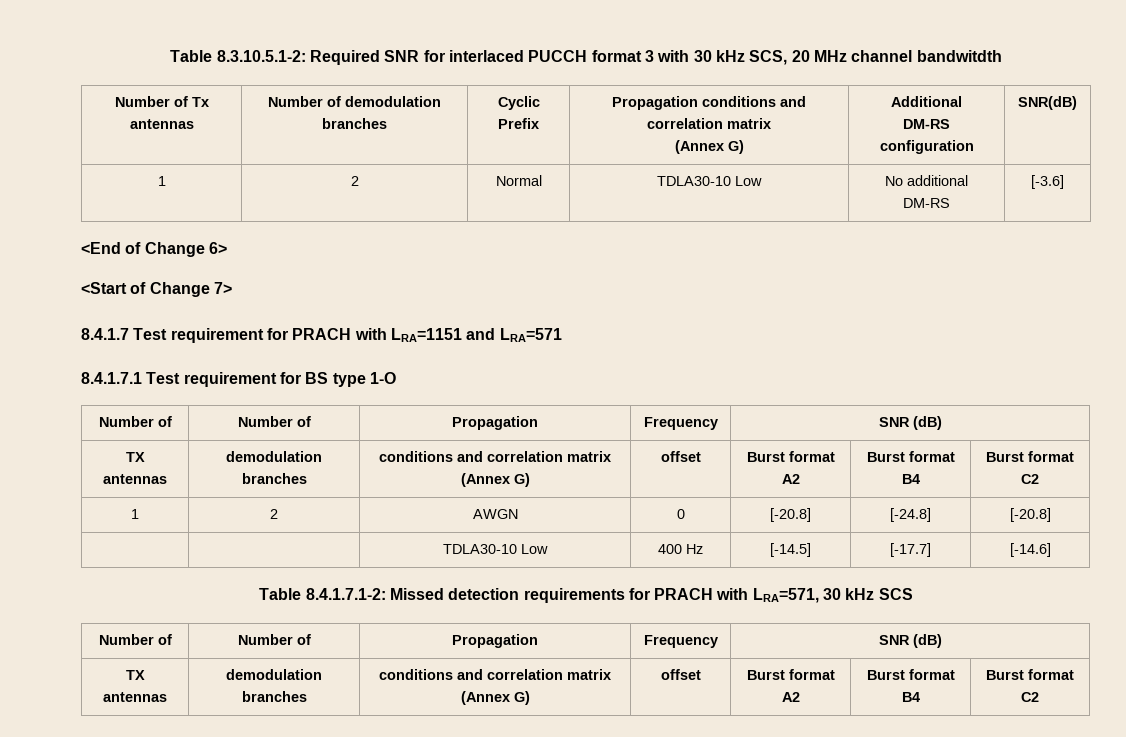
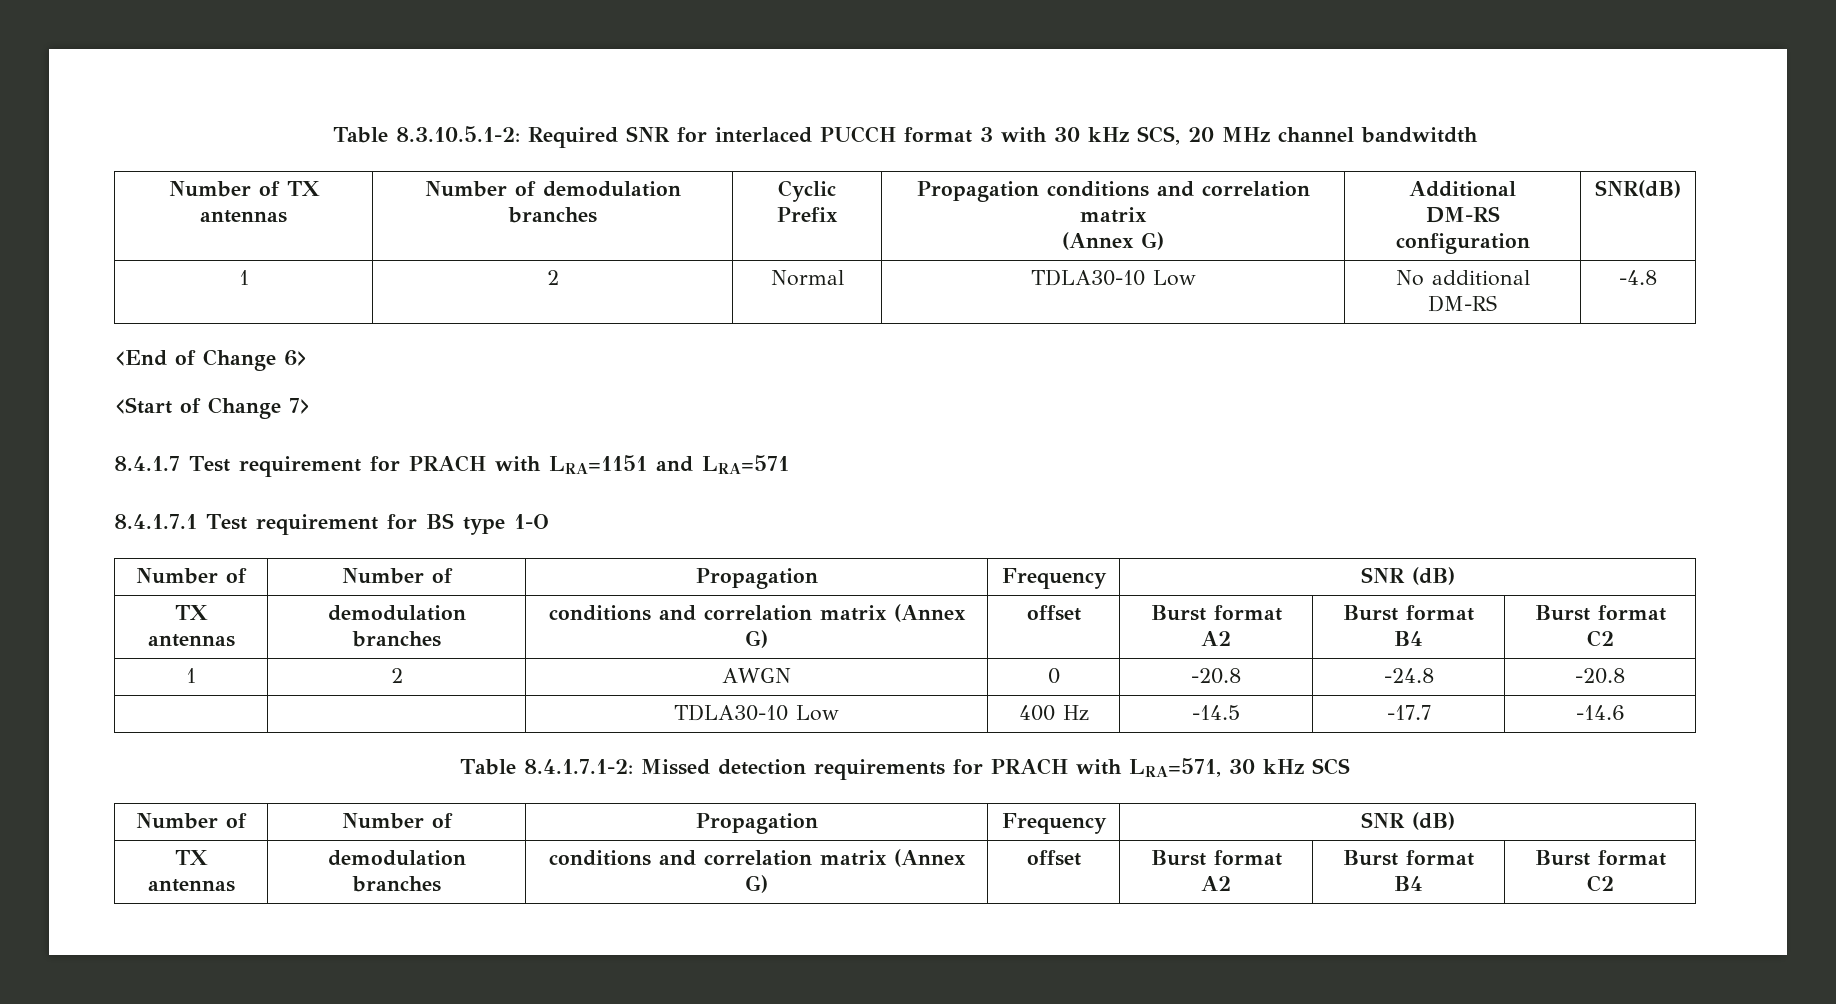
- Number of Tx antennas | Number of demodulation branches | Cyclic Prefix | Propagation conditions and correlation matrix
+ Number of TX antennas | Number of demodulation branches | Cyclic Prefix | Propagation conditions and correlation matrix
- 1 | 2 | Normal | TDLA30-10 Low | No additional DM-RS | [-3.6]
+ 1 | 2 | Normal | TDLA30-10 Low | No additional DM-RS | -4.8
- 1 | 2 | AWGN | 0 | [-20.8] | [-24.8] | [-20.8]
+ 1 | 2 | AWGN | 0 | -20.8 | -24.8 | -20.8
- | | TDLA30-10 Low | 400 Hz | [-14.5] | [-17.7] | [-14.6]
+ | | TDLA30-10 Low | 400 Hz | -14.5 | -17.7 | -14.6

